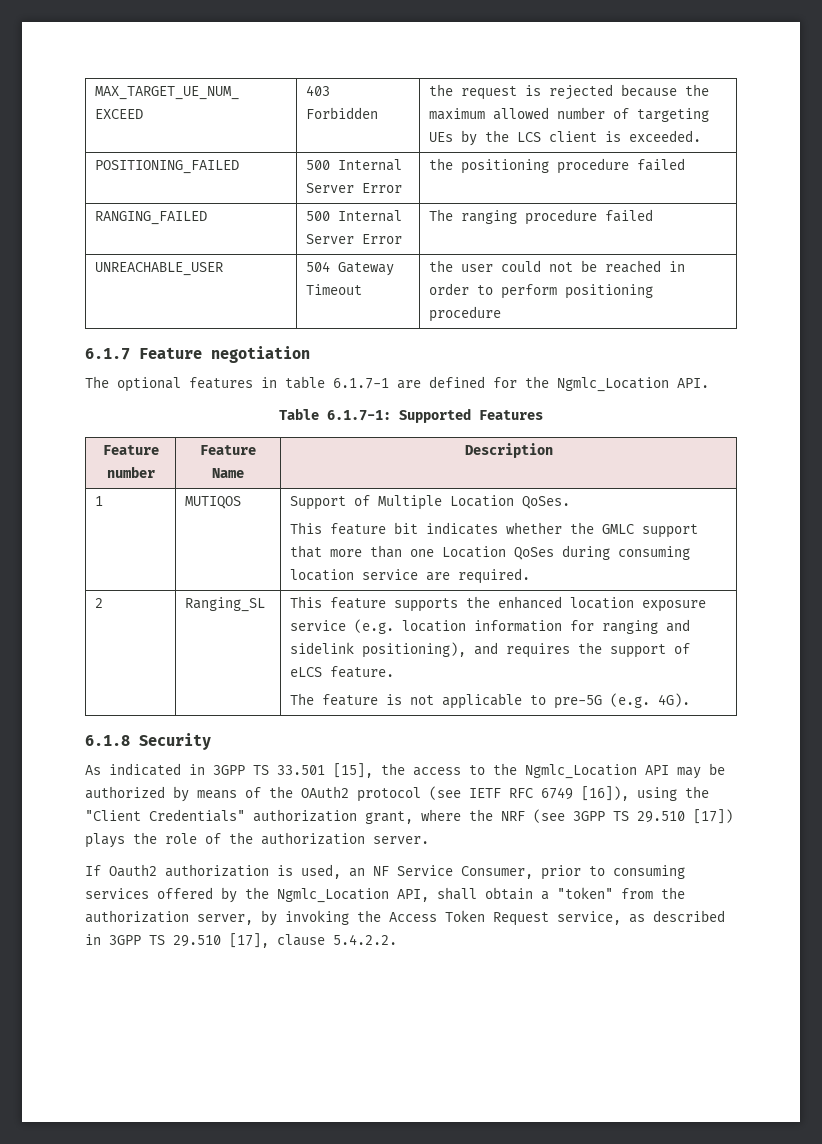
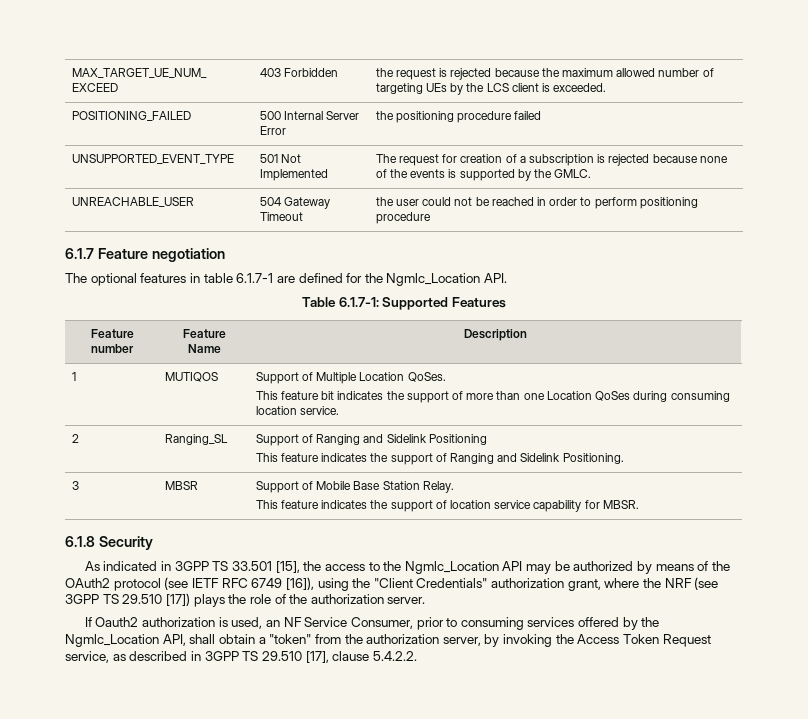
- RANGING_FAILED | 500 Internal Server Error | The ranging procedure failed
+ UNSUPPORTED_EVENT_TYPE | 501 Not Implemented | The request for creation of a subscription is rejected because none of the events is supported by the GMLC.
  1 | MUTIQOS | Support of Multiple Location QoSes.
- This feature bit indicates whether the GMLC support that more than one Location QoSes during consuming location service are required.
+ This feature bit indicates the support of more than one Location QoSes during consuming location service.
- 2 | Ranging_SL | This feature supports the enhanced location exposure service (e.g. location information for ranging and sidelink positioning), and requires the support of eLCS feature.
- The feature is not applicable to pre-5G (e.g. 4G).
+ 2 | Ranging_SL | Support of Ranging and Sidelink Positioning
+ This feature indicates the support of Ranging and Sidelink Positioning.
+ 3 | MBSR | Support of Mobile Base Station Relay.
+ This feature indicates the support of location service capability for MBSR.

